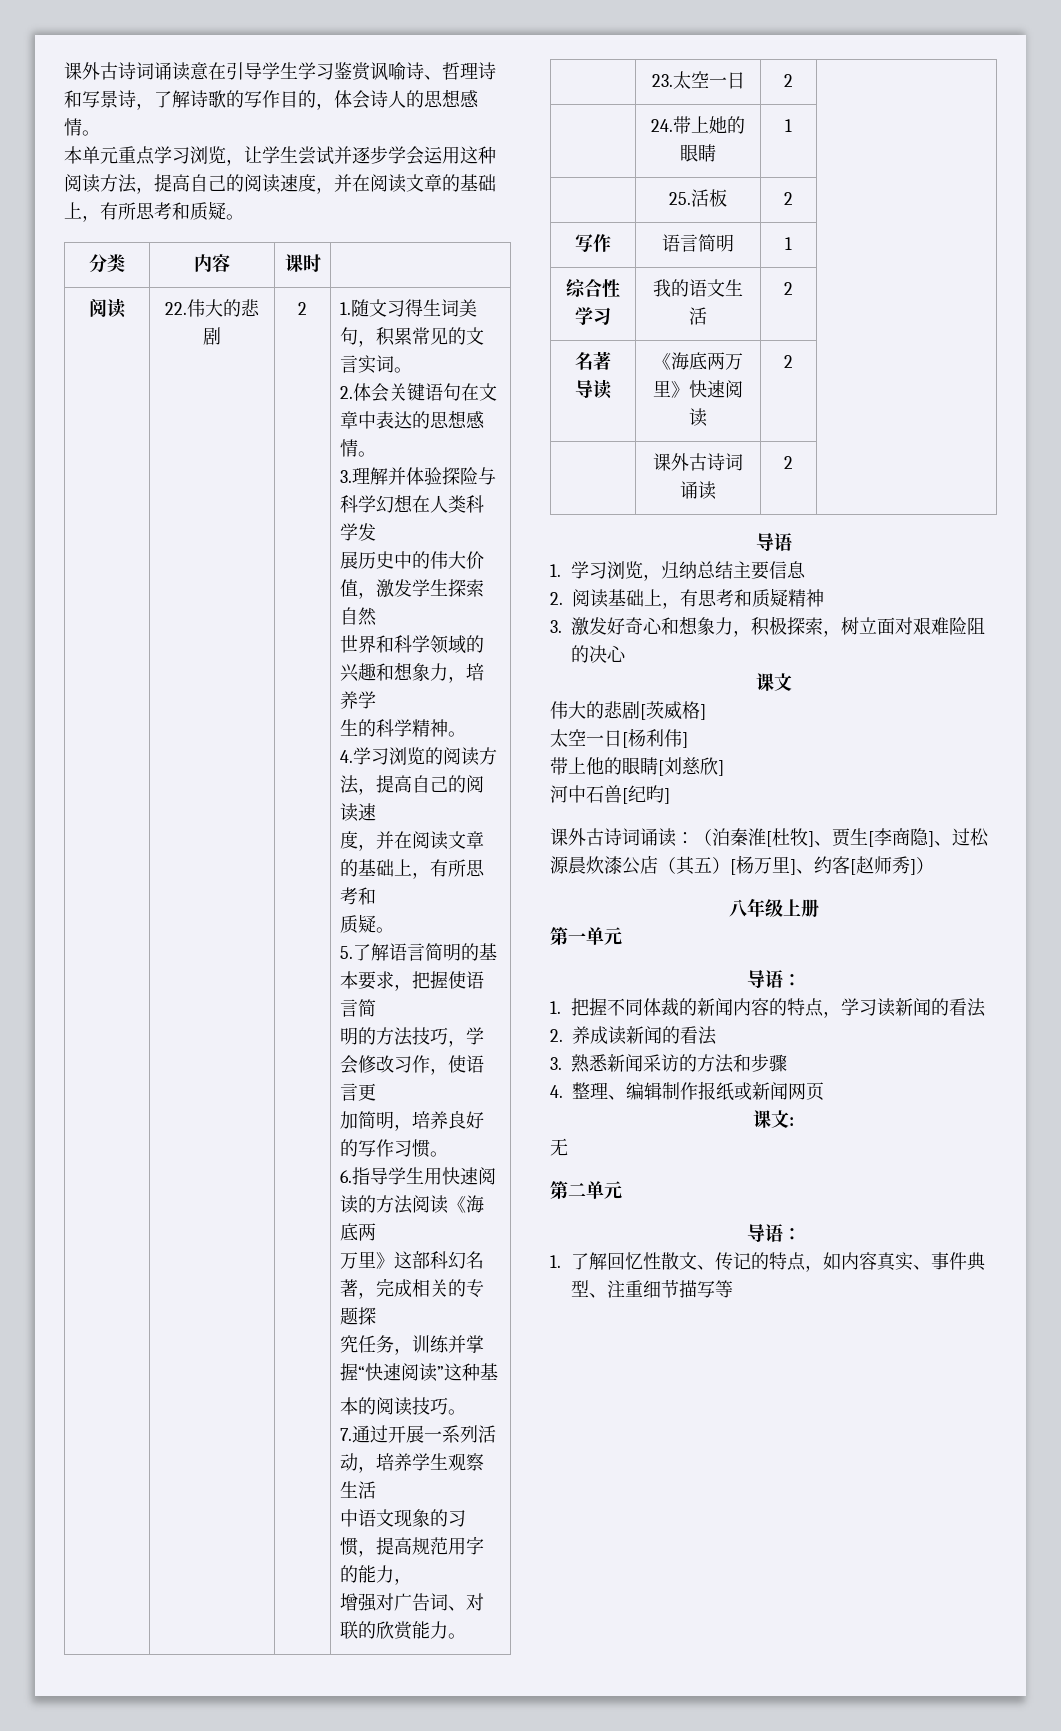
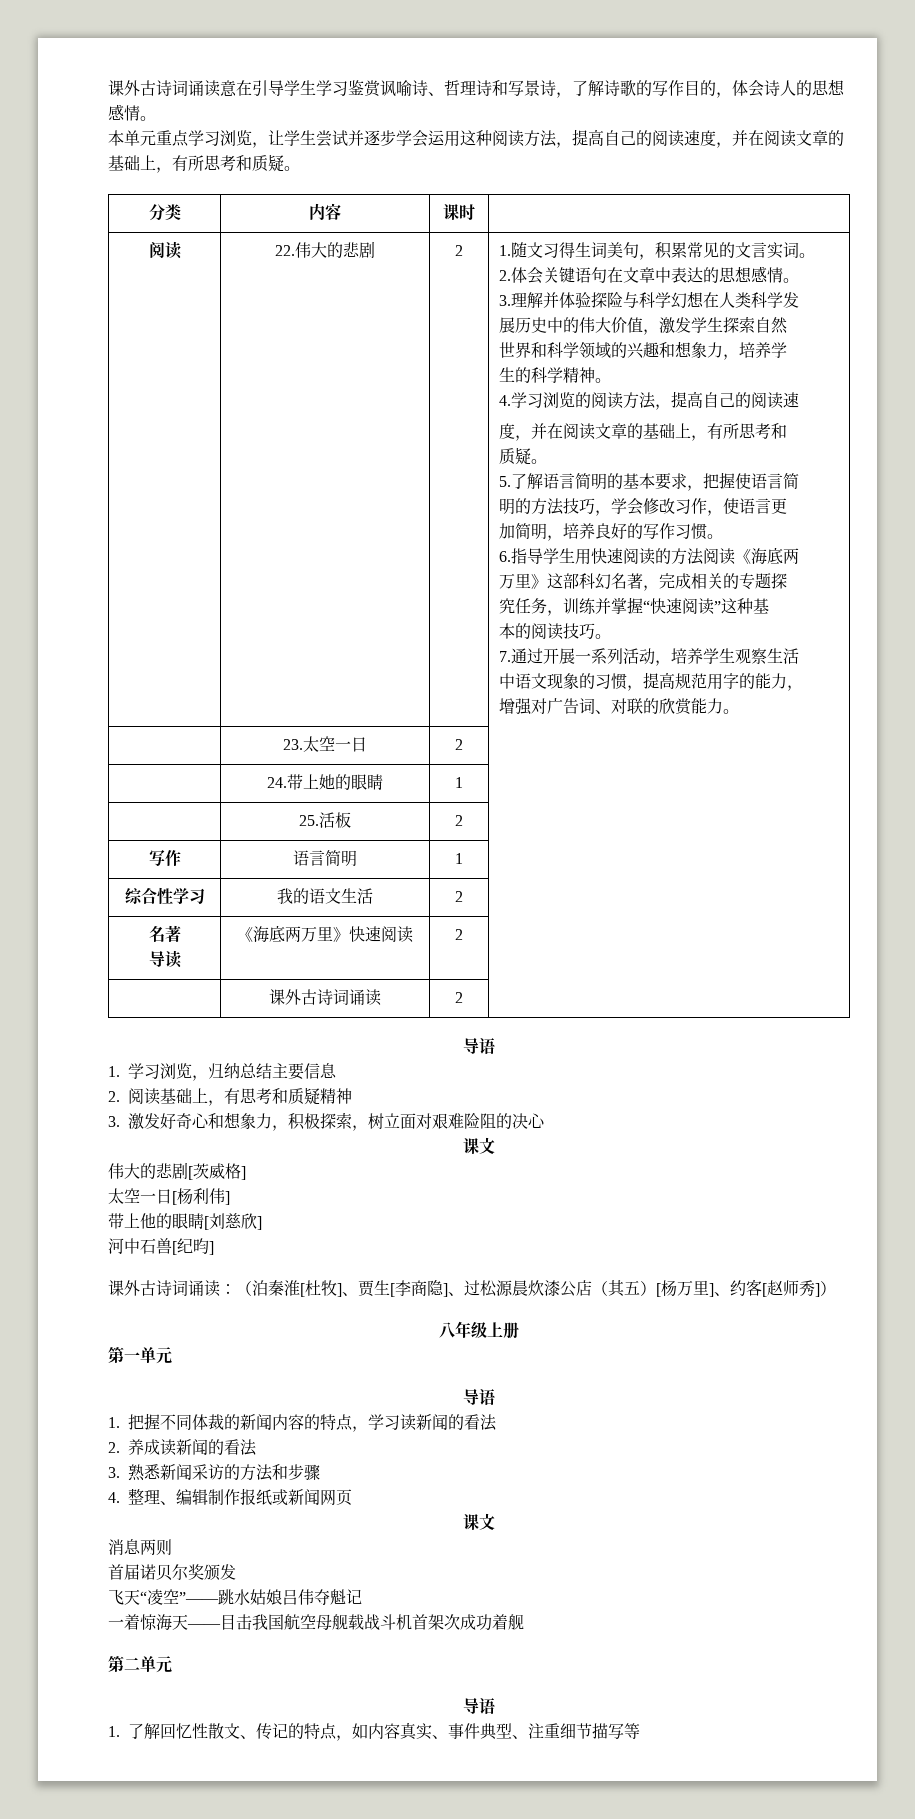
  第一单元
- 导语：
+ 导语
  4.整理、编辑制作报纸或新闻网页
- 课文:
- 无
+ 课文
+ 消息两则
+ 首届诺贝尔奖颁发
+ 飞天“凌空”——跳水姑娘吕伟夺魁记
+ 一着惊海天——目击我国航空母舰载战斗机首架次成功着舰
  第二单元
- 导语：
+ 导语

